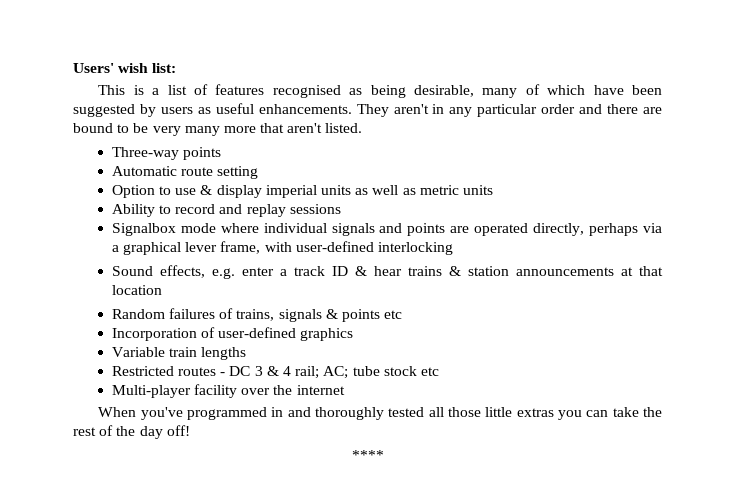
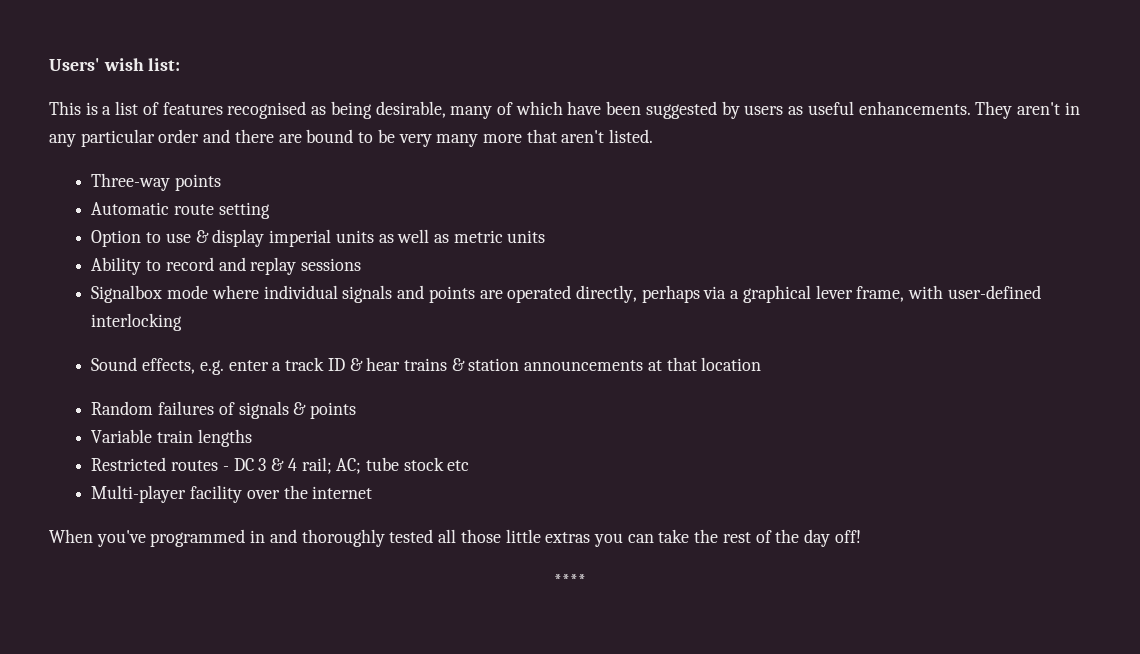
- Random failures of trains, signals & points etc
- Incorporation of user-defined graphics
+ Random failures of signals & points

